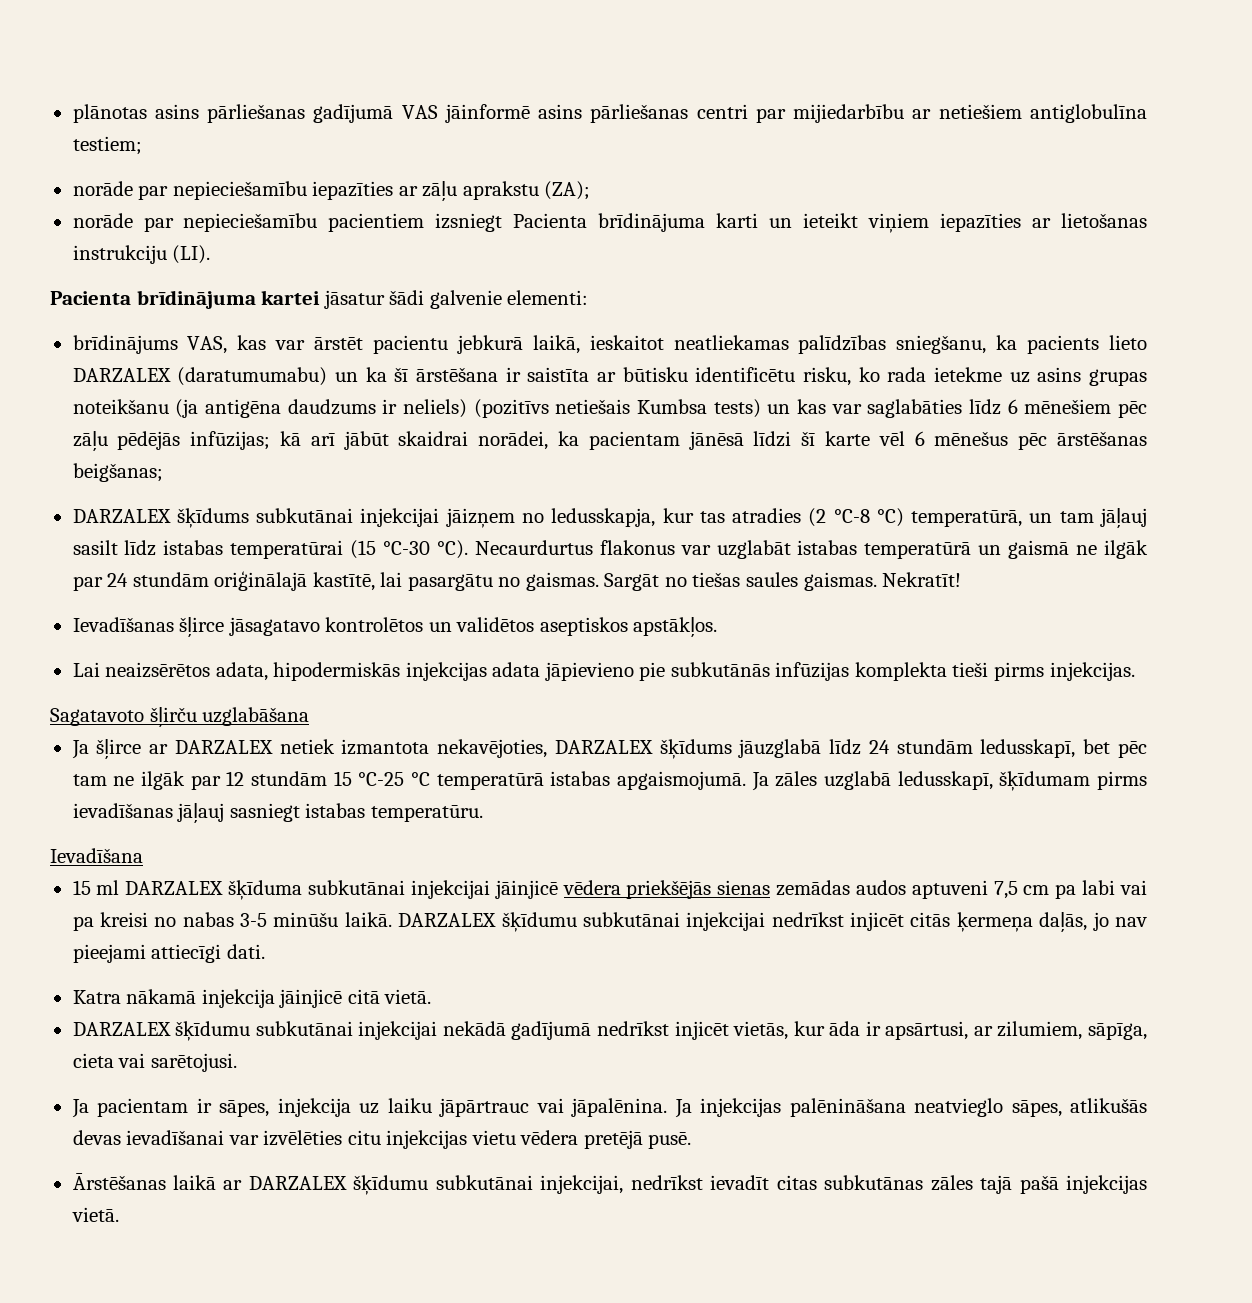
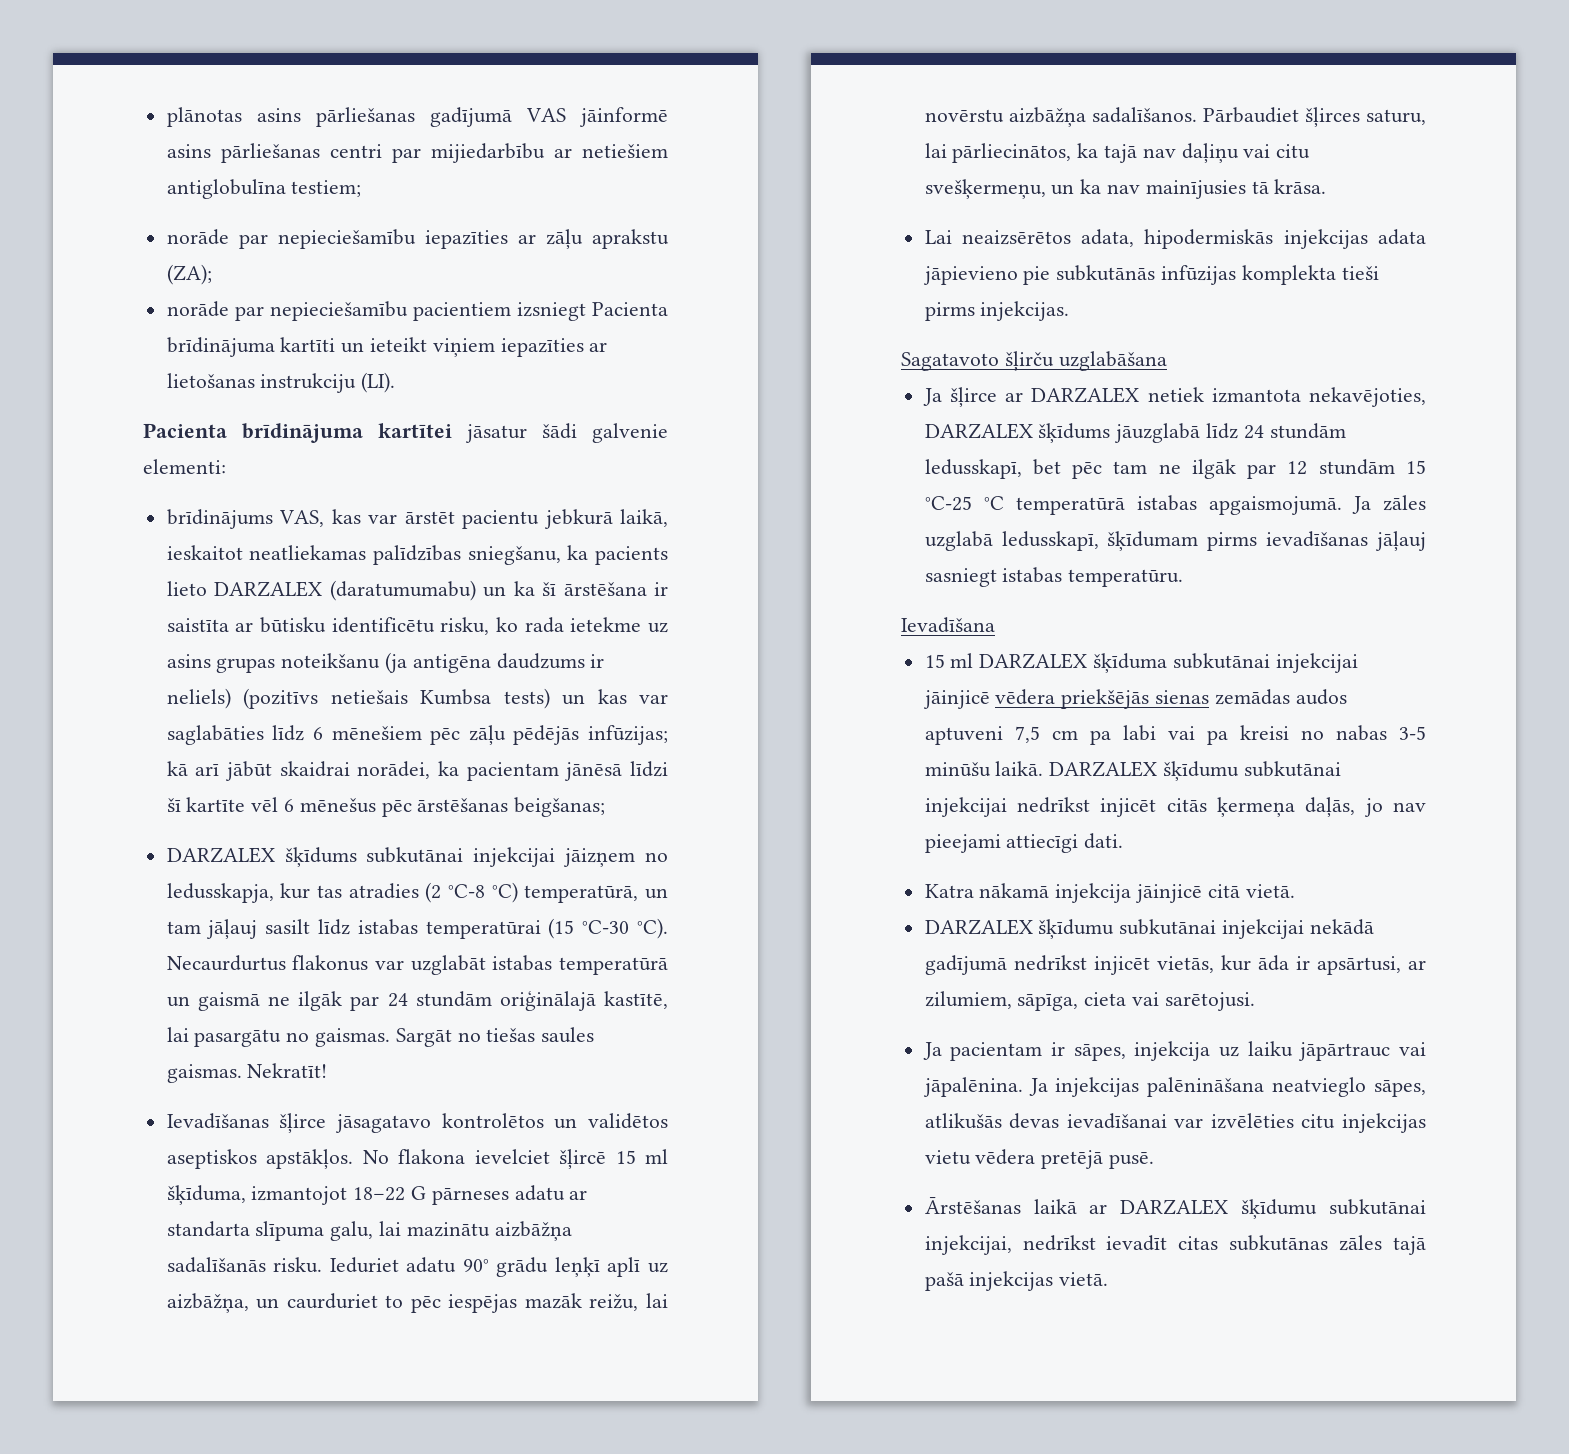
- norāde par nepieciešamību pacientiem izsniegt Pacienta brīdinājuma karti un ieteikt viņiem iepazīties ar lietošanas instrukciju (LI).
+ norāde par nepieciešamību pacientiem izsniegt Pacienta brīdinājuma kartīti un ieteikt viņiem iepazīties ar lietošanas instrukciju (LI).
- Pacienta brīdinājuma kartei jāsatur šādi galvenie elementi:
+ Pacienta brīdinājuma kartītei jāsatur šādi galvenie elementi:
- kā arī jābūt skaidrai norādei, ka pacientam jānēsā līdzi šī karte vēl 6 mēnešus pēc ārstēšanas beigšanas;
+ kā arī jābūt skaidrai norādei, ka pacientam jānēsā līdzi šī kartīte vēl 6 mēnešus pēc ārstēšanas beigšanas;
+ No flakona ievelciet šļircē 15 ml šķīduma, izmantojot 18–22 G pārneses adatu ar standarta slīpuma galu, lai mazinātu aizbāžņa sadalīšanās risku. Ieduriet adatu 90° grādu leņķī aplī uz aizbāžņa, un caurduriet to pēc iespējas mazāk reižu, lai novērstu aizbāžņa sadalīšanos. Pārbaudiet šļirces saturu, lai pārliecinātos, ka tajā nav daļiņu vai citu svešķermeņu, un ka nav mainījusies tā krāsa.

